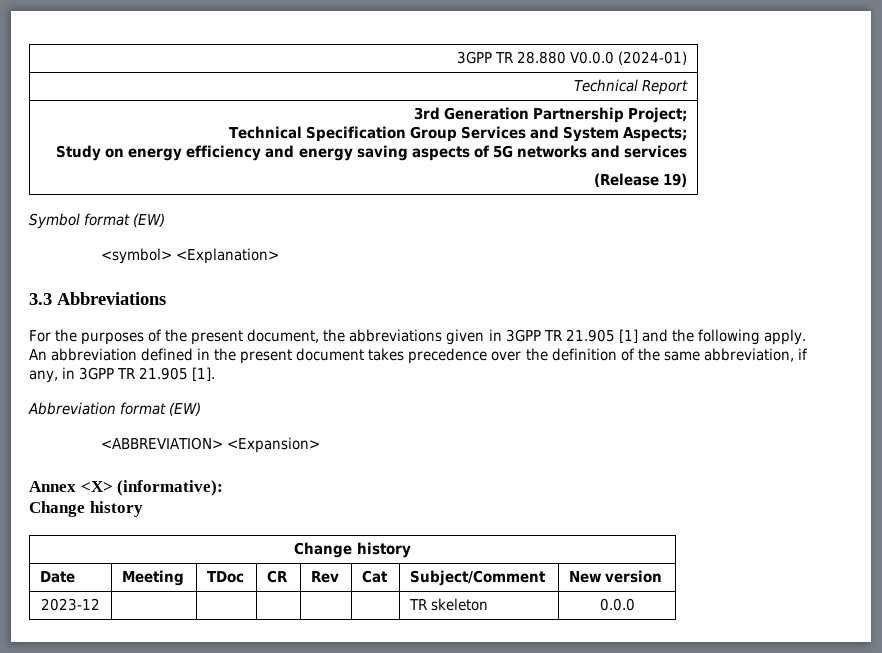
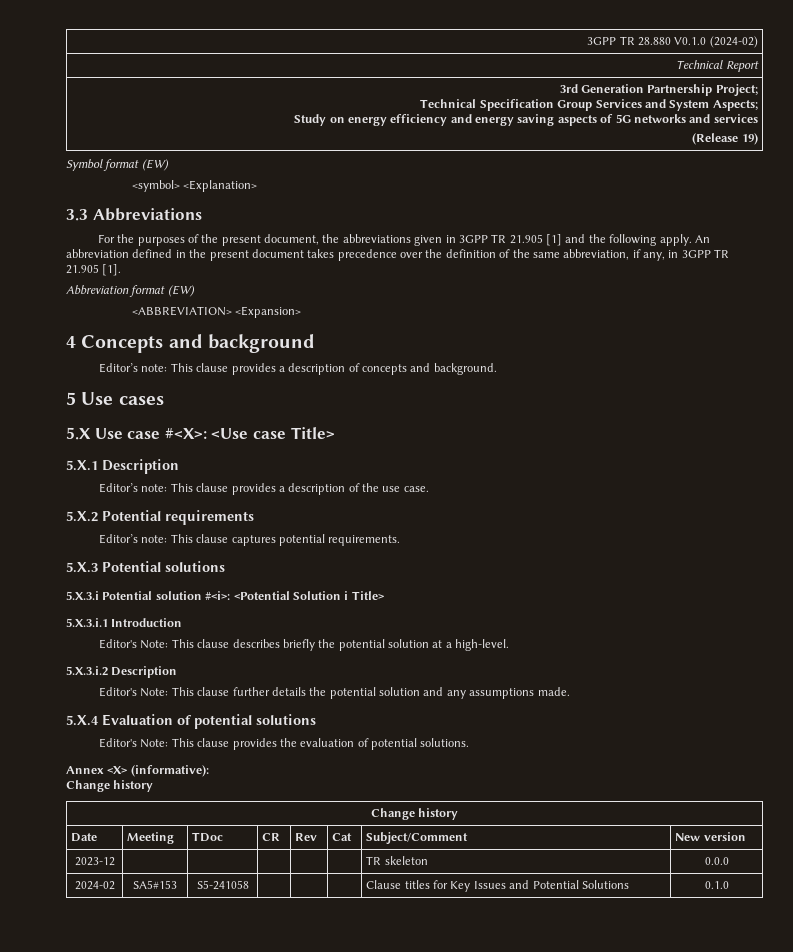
- 3GPP TR 28.880 V0.0.0 (2024-01)
+ 3GPP TR 28.880 V0.1.0 (2024-02)
+ 4 Concepts and background
+ Editor’s note: This clause provides a description of concepts and background.
+ 5 Use cases
+ 5.X Use case #<X>: <Use case Title>
+ 5.X.1 Description
+ Editor’s note: This clause provides a description of the use case.
+ 5.X.2 Potential requirements
+ Editor’s note: This clause captures potential requirements.
+ 5.X.3 Potential solutions
+ 5.X.3.i Potential solution #<i>: <Potential Solution i Title>
+ 5.X.3.i.1 Introduction
+ Editor's Note: This clause describes briefly the potential solution at a high-level.
+ 5.X.3.i.2 Description
+ Editor's Note: This clause further details the potential solution and any assumptions made.
+ 5.X.4 Evaluation of potential solutions
+ Editor's Note: This clause provides the evaluation of potential solutions.
+ 2024-02 | SA5#153 | S5-241058 | | | | Clause titles for Key Issues and Potential Solutions | 0.1.0

